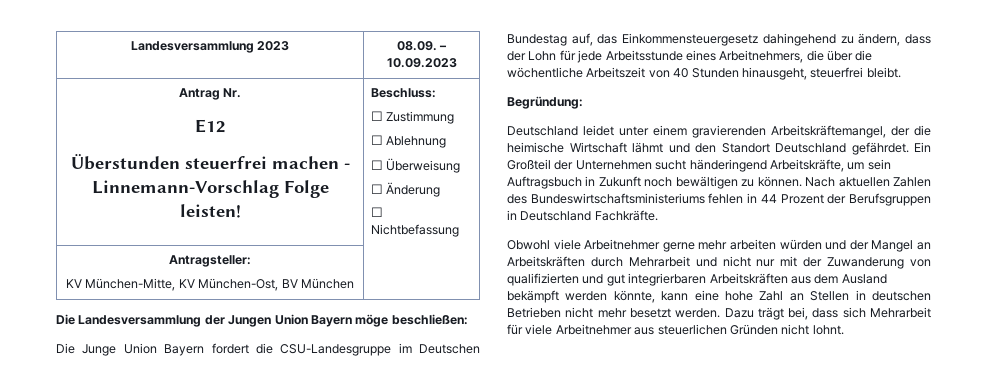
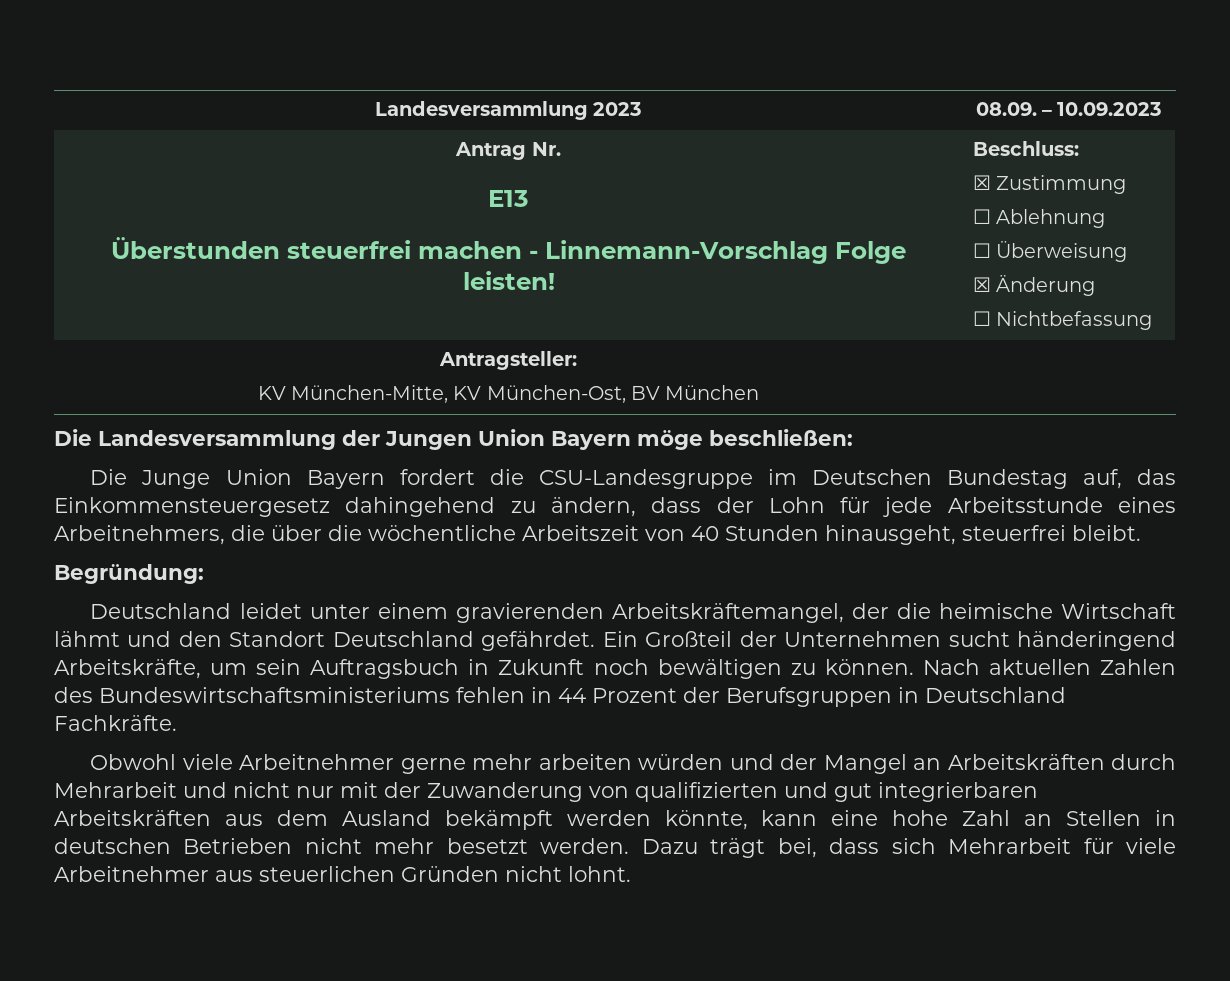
  Antrag Nr.
- E12
+ E13
  Überstunden steuerfrei machen - Linnemann-Vorschlag Folge leisten! | Beschluss:
- ☐ Zustimmung
+ ☒ Zustimmung
  ☐ Ablehnung
  ☐ Überweisung
- ☐ Änderung
+ ☒ Änderung

